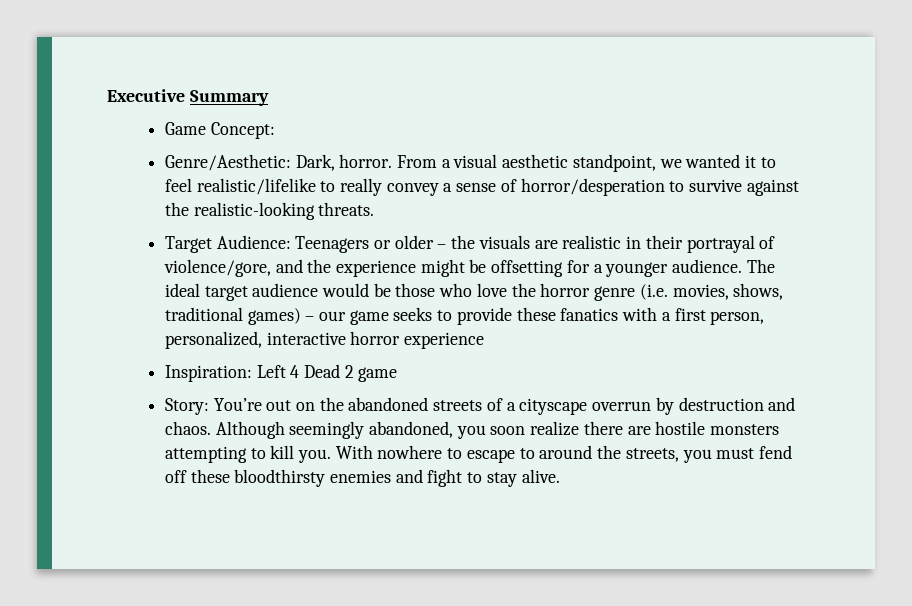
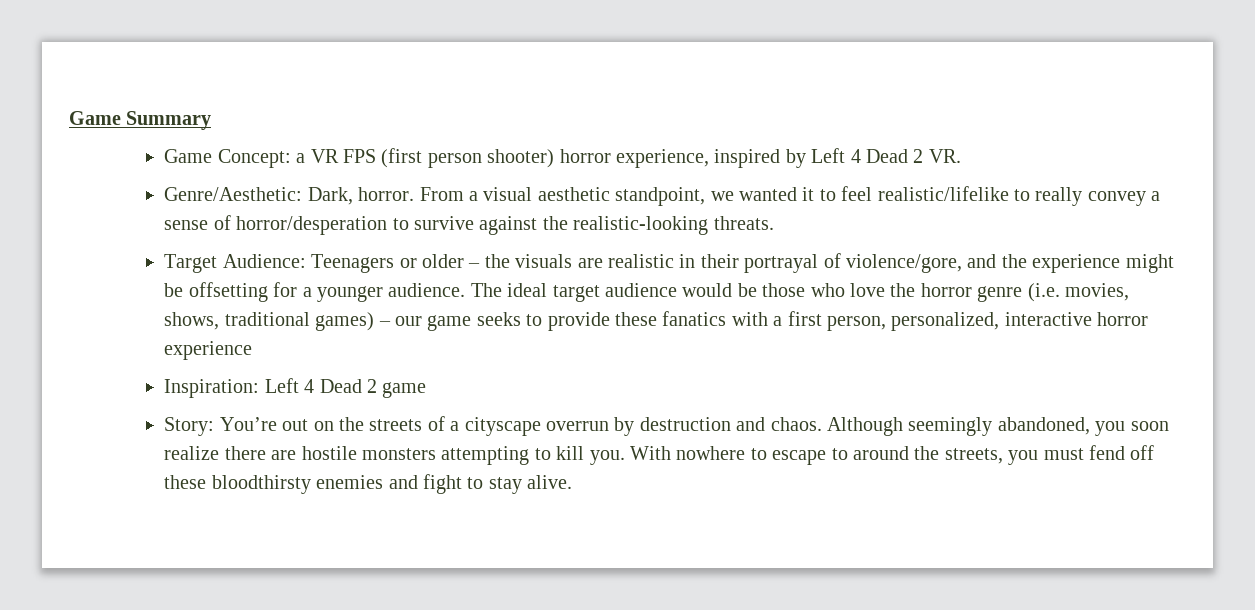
- Executive Summary
+ Game Summary
- Game Concept:
+ Game Concept: a VR FPS (first person shooter) horror experience, inspired by Left 4 Dead 2 VR.
- Story: You’re out on the abandoned streets of a cityscape overrun by destruction and chaos.
+ Story: You’re out on the streets of a cityscape overrun by destruction and chaos.

